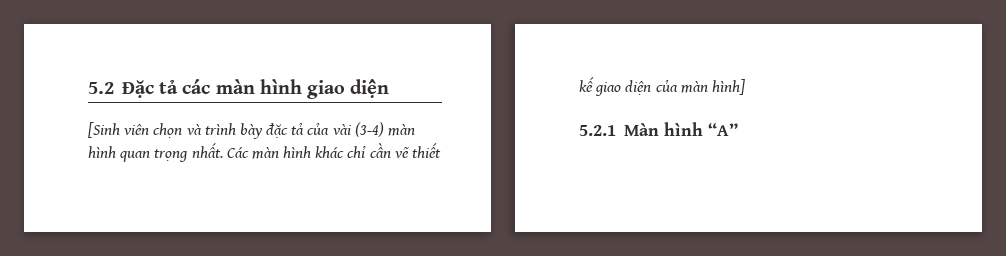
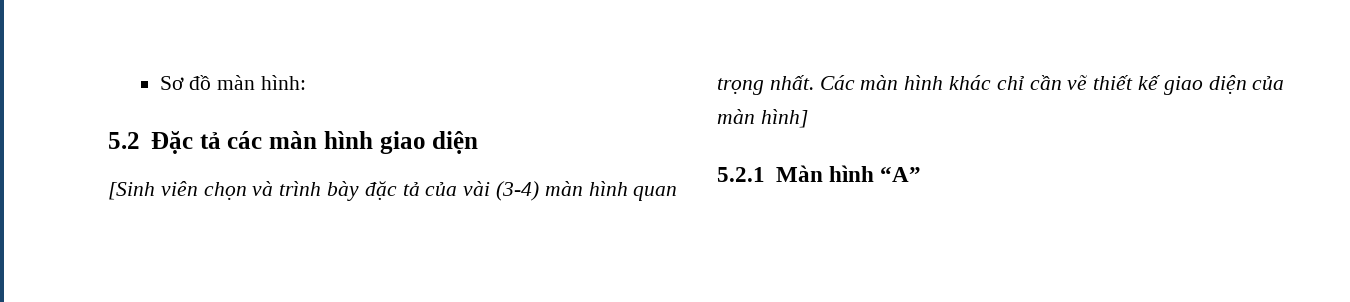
+ Sơ đồ màn hình:

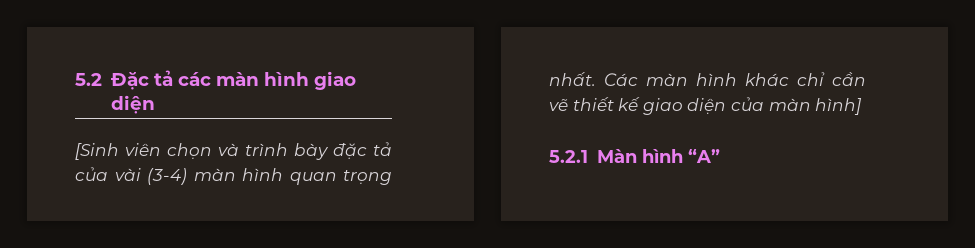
- Sơ đồ màn hình:

